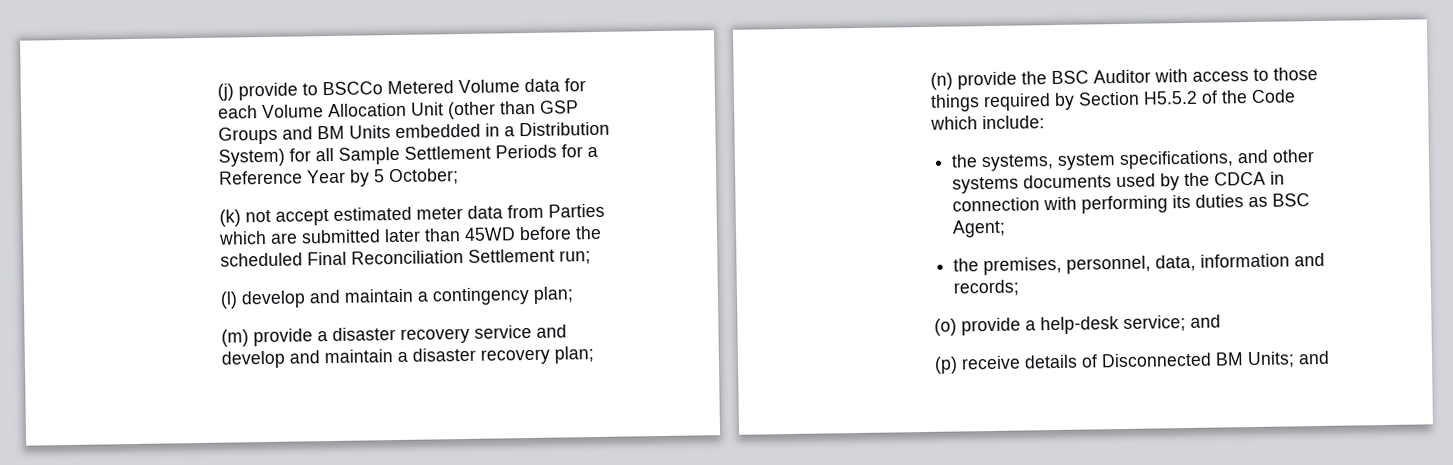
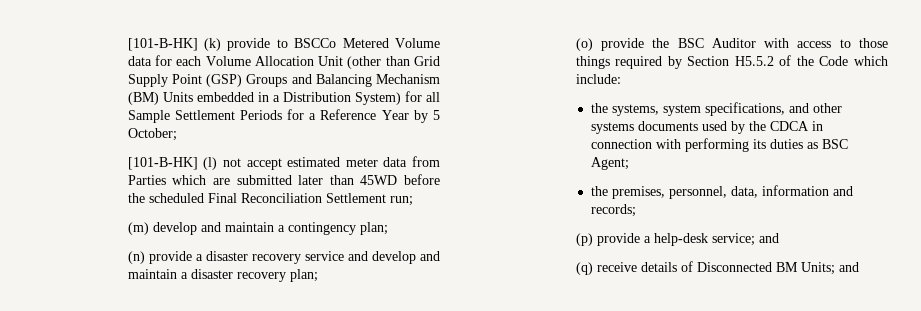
- (j) provide to BSCCo Metered Volume data for each Volume Allocation Unit (other than GSP Groups and BM Units embedded in a Distribution System) for all Sample Settlement Periods for a Reference Year by 5 October;
+ [101-B-HK] (k) provide to BSCCo Metered Volume data for each Volume Allocation Unit (other than Grid Supply Point (GSP) Groups and Balancing Mechanism (BM) Units embedded in a Distribution System) for all Sample Settlement Periods for a Reference Year by 5 October;
- (k) not accept estimated meter data from Parties which are submitted later than 45WD before the scheduled Final Reconciliation Settlement run;
+ [101-B-HK] (l) not accept estimated meter data from Parties which are submitted later than 45WD before the scheduled Final Reconciliation Settlement run;
- (l) develop and maintain a contingency plan;
+ (m) develop and maintain a contingency plan;
- (m) provide a disaster recovery service and develop and maintain a disaster recovery plan;
+ (n) provide a disaster recovery service and develop and maintain a disaster recovery plan;
- (n) provide the BSC Auditor with access to those things required by Section H5.5.2 of the Code which include:
+ (o) provide the BSC Auditor with access to those things required by Section H5.5.2 of the Code which include:
- (o) provide a help-desk service; and
+ (p) provide a help-desk service; and
- (p) receive details of Disconnected BM Units; and
+ (q) receive details of Disconnected BM Units; and

